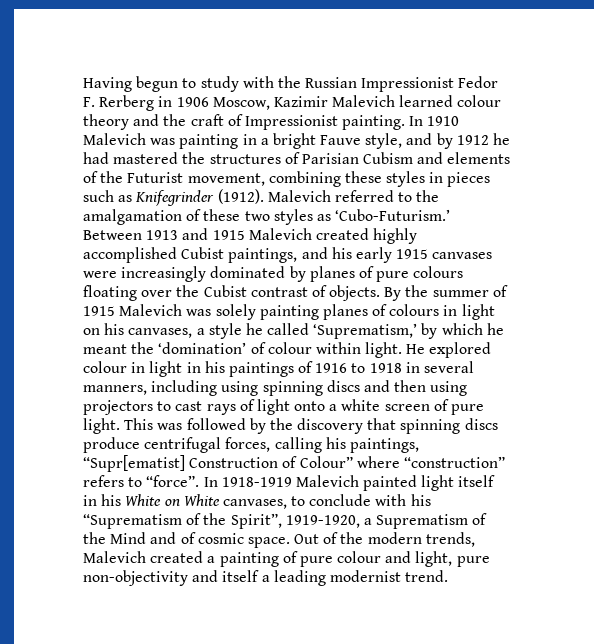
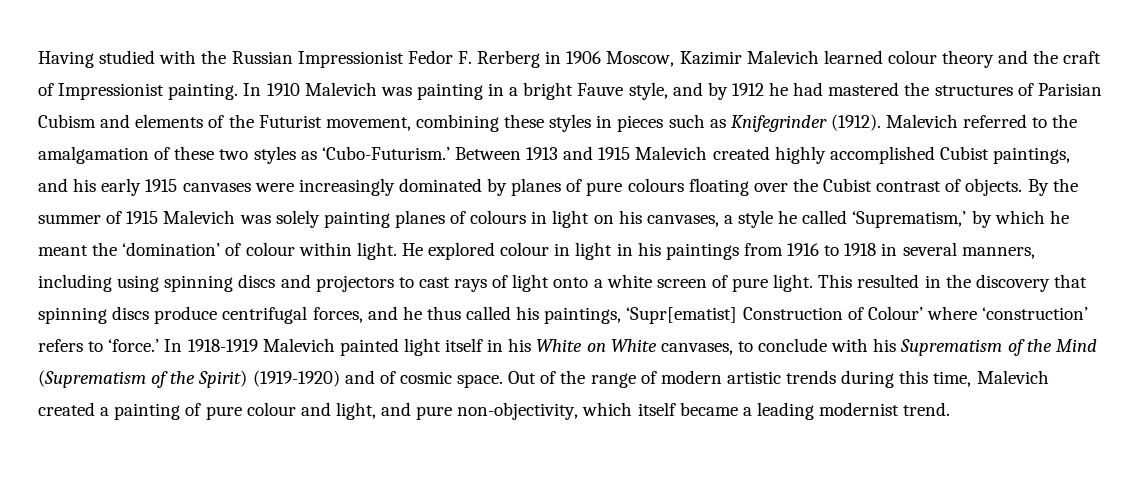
- Having begun to study with the Russian Impressionist Fedor F. Rerberg in 1906 Moscow, Kazimir Malevich learned colour theory and the craft of Impressionist painting.
+ Having studied with the Russian Impressionist Fedor F. Rerberg in 1906 Moscow, Kazimir Malevich learned colour theory and the craft of Impressionist painting.
- He explored colour in light in his paintings of 1916 to 1918 in several manners, including using spinning discs and then using projectors to cast rays of light onto a white screen of pure light.
+ He explored colour in light in his paintings from 1916 to 1918 in several manners, including using spinning discs and projectors to cast rays of light onto a white screen of pure light.
- This was followed by the discovery that spinning discs produce centrifugal forces, calling his paintings, “Supr[ematist] Construction of Colour” where “construction” refers to “force”.
+ This resulted in the discovery that spinning discs produce centrifugal forces, and he thus called his paintings, ‘Supr[ematist] Construction of Colour’ where ‘construction’ refers to ‘force.’
- In 1918-1919 Malevich painted light itself in his White on White canvases, to conclude with his “Suprematism of the Spirit”, 1919-1920, a Suprematism of the Mind and of cosmic space.
+ In 1918-1919 Malevich painted light itself in his White on White canvases, to conclude with his Suprematism of the Mind (Suprematism of the Spirit) (1919-1920) and of cosmic space.
- Out of the modern trends, Malevich created a painting of pure colour and light, pure non-objectivity and itself a leading modernist trend.
+ Out of the range of modern artistic trends during this time, Malevich created a painting of pure colour and light, and pure non-objectivity, which itself became a leading modernist trend.

